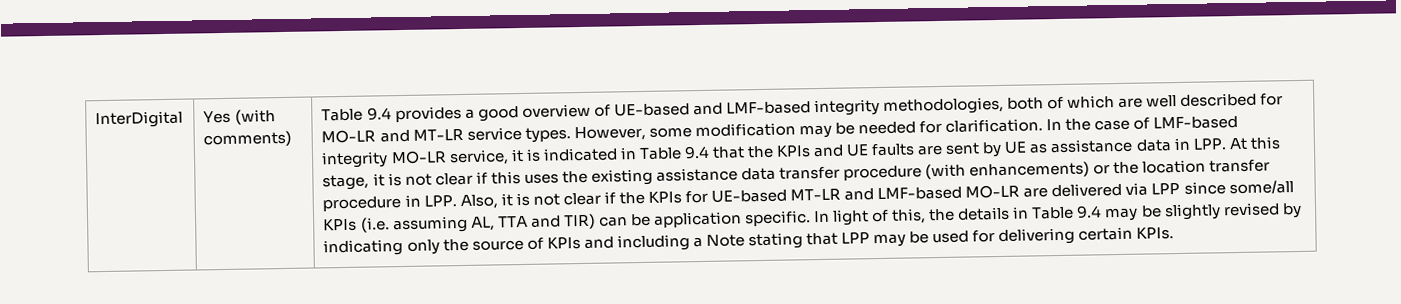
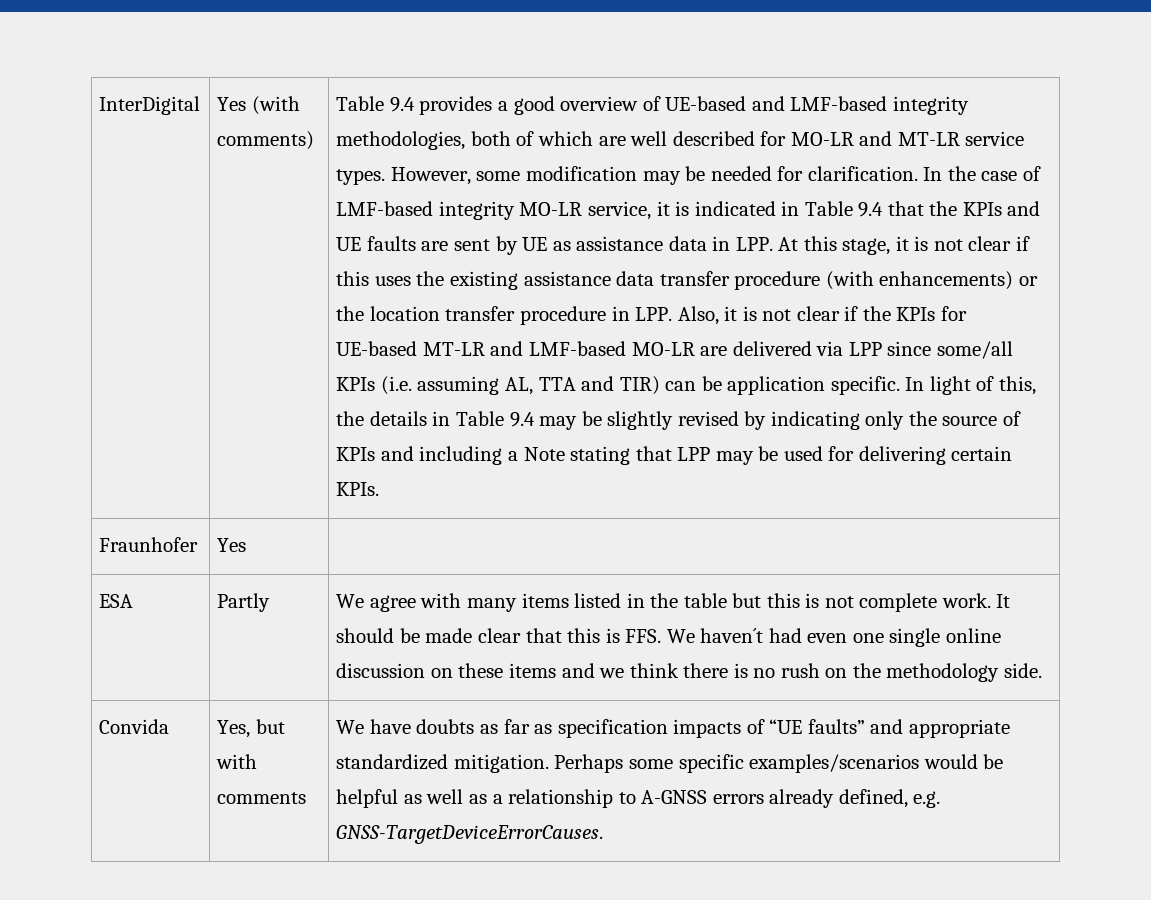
+ Fraunhofer | Yes |
+ ESA | Partly | We agree with many items listed in the table but this is not complete work. It should be made clear that this is FFS. We haven´t had even one single online discussion on these items and we think there is no rush on the methodology side.
+ Convida | Yes, but with comments | We have doubts as far as specification impacts of “UE faults” and appropriate standardized mitigation. Perhaps some specific examples/scenarios would be helpful as well as a relationship to A-GNSS errors already defined, e.g. GNSS-TargetDeviceErrorCauses.

